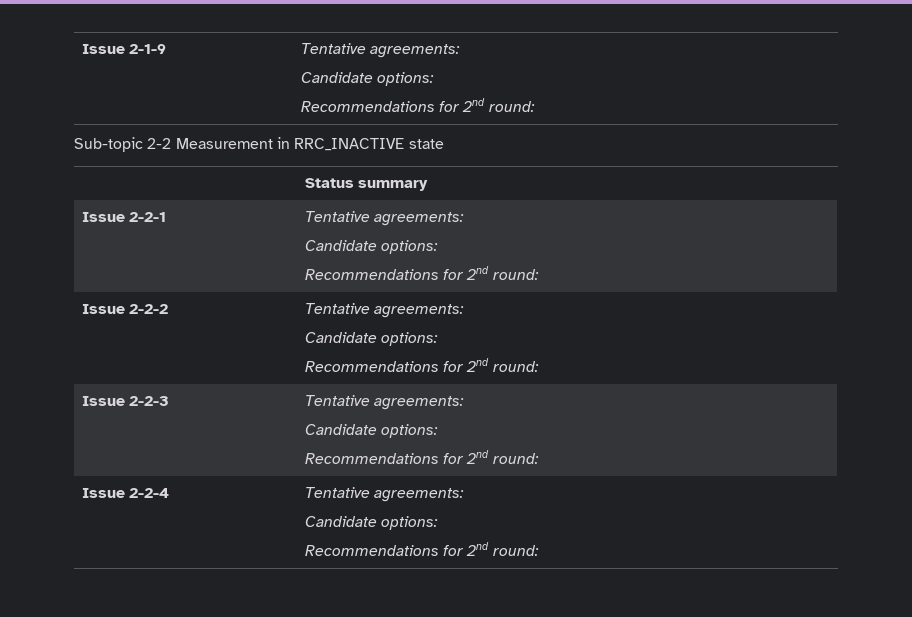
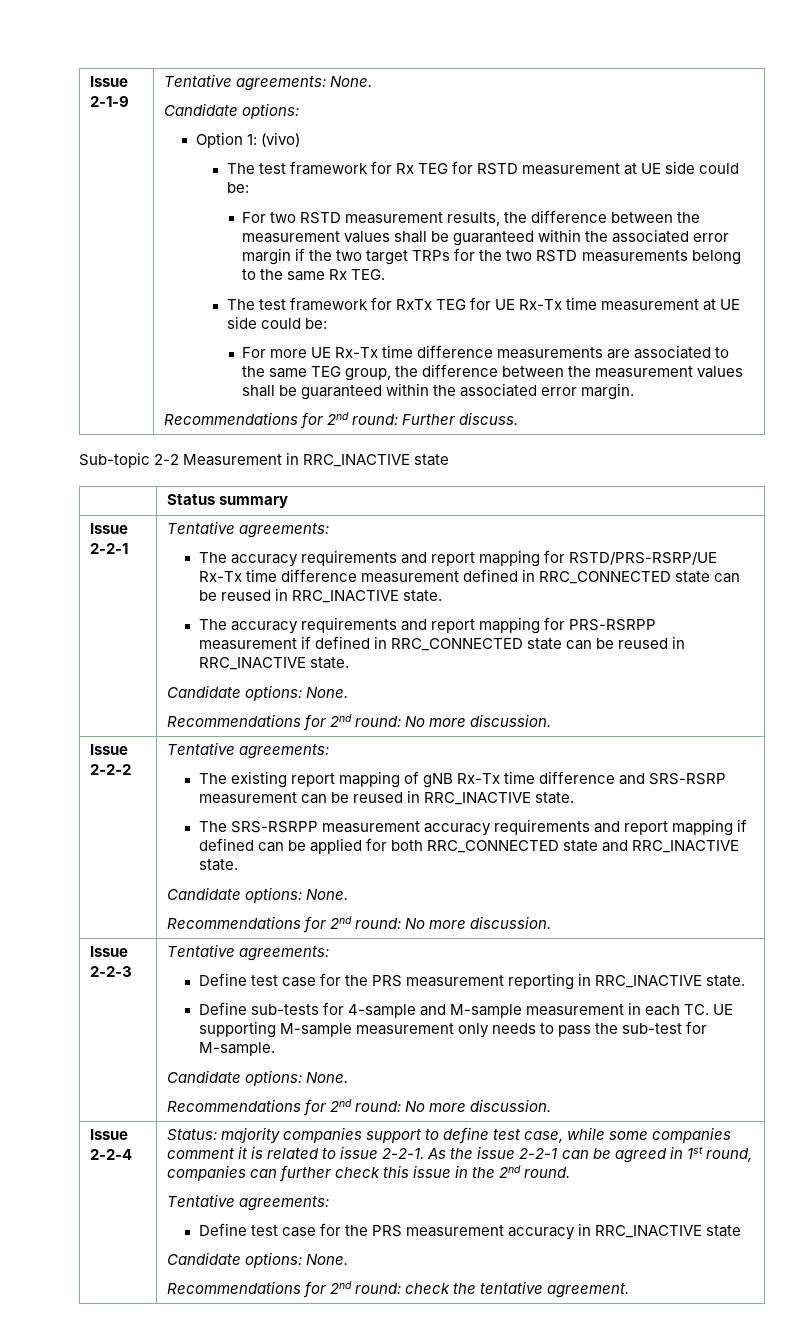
- Issue 2-1-9 | Tentative agreements:
+ Issue 2-1-9 | Tentative agreements: None.
  Candidate options:
- Recommendations for 2nd round:
+ Option 1: (vivo)
+ The test framework for Rx TEG for RSTD measurement at UE side could be:
+ For two RSTD measurement results, the difference between the measurement values shall be guaranteed within the associated error margin if the two target TRPs for the two RSTD measurements belong to the same Rx TEG.
+ The test framework for RxTx TEG for UE Rx-Tx time measurement at UE side could be:
+ For more UE Rx-Tx time difference measurements are associated to the same TEG group, the difference between the measurement values shall be guaranteed within the associated error margin.
+ Recommendations for 2nd round: Further discuss.
  Issue 2-2-1 | Tentative agreements:
- Candidate options:
- Recommendations for 2nd round:
+ The accuracy requirements and report mapping for RSTD/PRS-RSRP/UE Rx-Tx time difference measurement defined in RRC_CONNECTED state can be reused in RRC_INACTIVE state.
+ The accuracy requirements and report mapping for PRS-RSRPP measurement if defined in RRC_CONNECTED state can be reused in RRC_INACTIVE state.
+ Candidate options: None.
+ Recommendations for 2nd round: No more discussion.
  Issue 2-2-2 | Tentative agreements:
- Candidate options:
- Recommendations for 2nd round:
+ The existing report mapping of gNB Rx-Tx time difference and SRS-RSRP measurement can be reused in RRC_INACTIVE state.
+ The SRS-RSRPP measurement accuracy requirements and report mapping if defined can be applied for both RRC_CONNECTED state and RRC_INACTIVE state.
+ Candidate options: None.
+ Recommendations for 2nd round: No more discussion.
  Issue 2-2-3 | Tentative agreements:
- Candidate options:
- Recommendations for 2nd round:
+ Define test case for the PRS measurement reporting in RRC_INACTIVE state.
+ Define sub-tests for 4-sample and M-sample measurement in each TC. UE supporting M-sample measurement only needs to pass the sub-test for M-sample.
+ Candidate options: None.
+ Recommendations for 2nd round: No more discussion.
- Issue 2-2-4 | Tentative agreements:
- Candidate options:
- Recommendations for 2nd round:
+ Issue 2-2-4 | Status: majority companies support to define test case, while some companies comment it is related to issue 2-2-1. As the issue 2-2-1 can be agreed in 1st round, companies can further check this issue in the 2nd round.
+ Tentative agreements:
+ Define test case for the PRS measurement accuracy in RRC_INACTIVE state
+ Candidate options: None.
+ Recommendations for 2nd round: check the tentative agreement.

